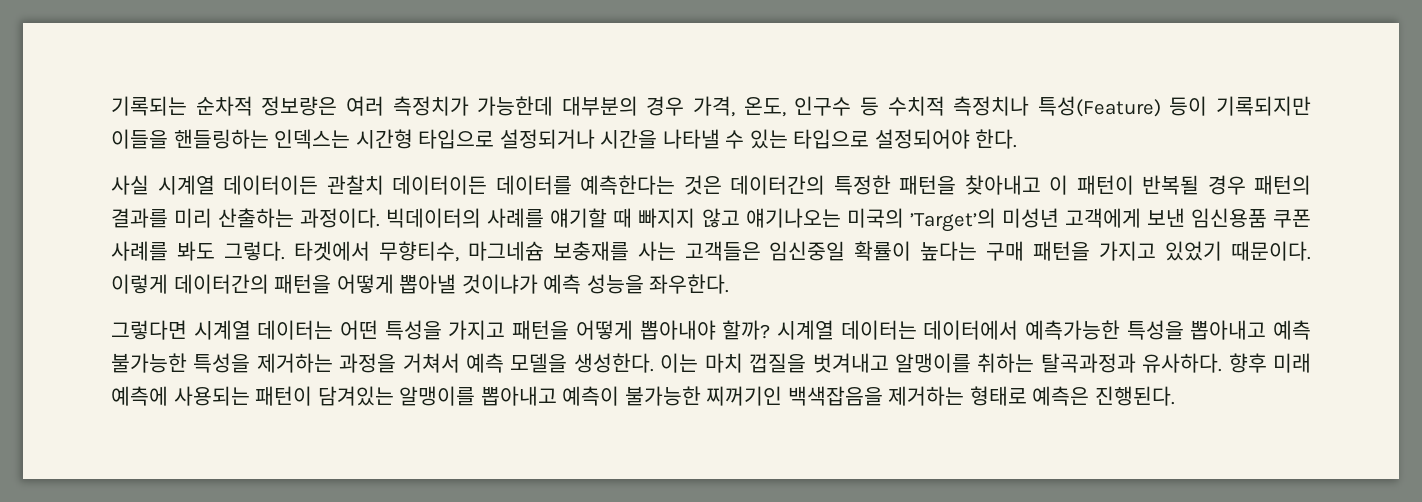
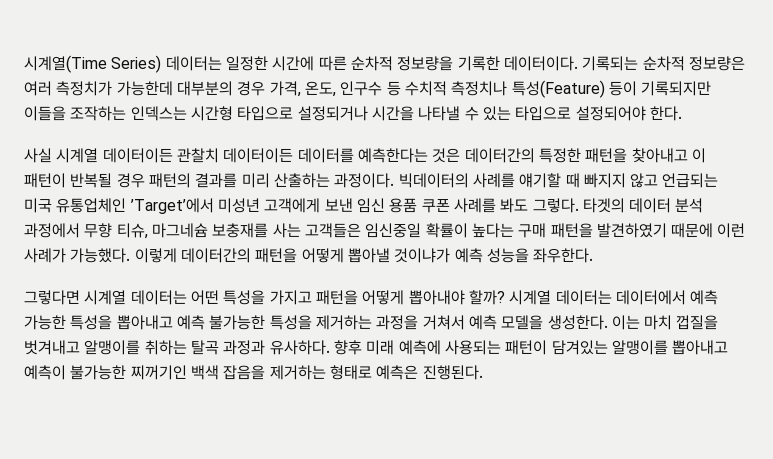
+ 시계열(Time Series) 데이터는 일정한 시간에 따른 순차적 정보량을 기록한 데이터이다.
- 기록되는 순차적 정보량은 여러 측정치가 가능한데 대부분의 경우 가격, 온도, 인구수 등 수치적 측정치나 특성(Feature) 등이 기록되지만 이들을 핸들링하는 인덱스는 시간형 타입으로 설정되거나 시간을 나타낼 수 있는 타입으로 설정되어야 한다.
+ 기록되는 순차적 정보량은 여러 측정치가 가능한데 대부분의 경우 가격, 온도, 인구수 등 수치적 측정치나 특성(Feature) 등이 기록되지만 이들을 조작하는 인덱스는 시간형 타입으로 설정되거나 시간을 나타낼 수 있는 타입으로 설정되어야 한다.
- 빅데이터의 사례를 얘기할 때 빠지지 않고 얘기나오는 미국의 ’Target’의 미성년 고객에게 보낸 임신용품 쿠폰 사례를 봐도 그렇다.
+ 빅데이터의 사례를 얘기할 때 빠지지 않고 언급되는 미국 유통업체인 ’Target’에서 미성년 고객에게 보낸 임신 용품 쿠폰 사례를 봐도 그렇다.
- 타겟에서 무향티수, 마그네슘 보충재를 사는 고객들은 임신중일 확률이 높다는 구매 패턴을 가지고 있었기 때문이다.
+ 타겟의 데이터 분석 과정에서 무향 티슈, 마그네슘 보충재를 사는 고객들은 임신중일 확률이 높다는 구매 패턴을 발견하였기 때문에 이런 사례가 가능했다.
- 시계열 데이터는 데이터에서 예측가능한 특성을 뽑아내고 예측 불가능한 특성을 제거하는 과정을 거쳐서 예측 모델을 생성한다.
+ 시계열 데이터는 데이터에서 예측 가능한 특성을 뽑아내고 예측 불가능한 특성을 제거하는 과정을 거쳐서 예측 모델을 생성한다.
- 이는 마치 껍질을 벗겨내고 알맹이를 취하는 탈곡과정과 유사하다.
+ 이는 마치 껍질을 벗겨내고 알맹이를 취하는 탈곡 과정과 유사하다.
- 향후 미래 예측에 사용되는 패턴이 담겨있는 알맹이를 뽑아내고 예측이 불가능한 찌꺼기인 백색잡음을 제거하는 형태로 예측은 진행된다.
+ 향후 미래 예측에 사용되는 패턴이 담겨있는 알맹이를 뽑아내고 예측이 불가능한 찌꺼기인 백색 잡음을 제거하는 형태로 예측은 진행된다.

